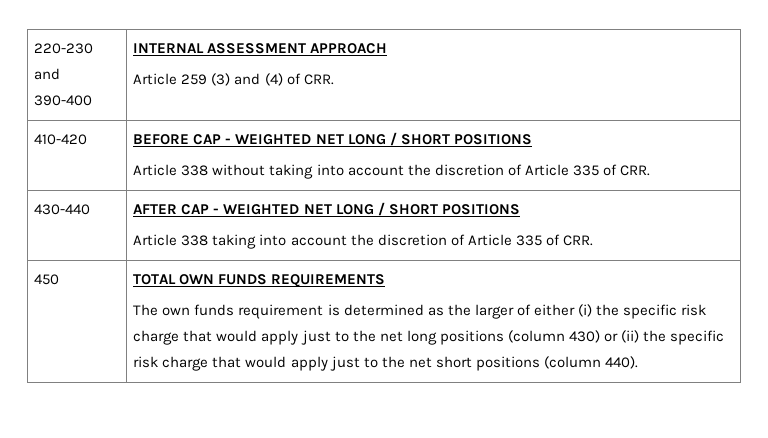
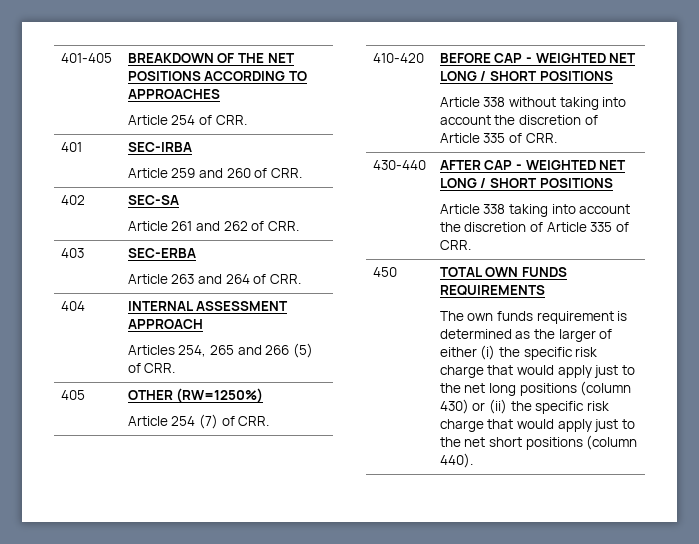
- 220-230 and 390-400 | INTERNAL ASSESSMENT APPROACH
- Article 259 (3) and (4) of CRR.
+ 401-405 | BREAKDOWN OF THE NET POSITIONS ACCORDING TO APPROACHES
+ Article 254 of CRR.
+ 401 | SEC-IRBA
+ Article 259 and 260 of CRR.
+ 402 | SEC-SA
+ Article 261 and 262 of CRR.
+ 403 | SEC-ERBA
+ Article 263 and 264 of CRR.
+ 404 | INTERNAL ASSESSMENT APPROACH
+ Articles 254, 265 and 266 (5) of CRR.
+ 405 | OTHER (RW=1250%)
+ Article 254 (7) of CRR.

